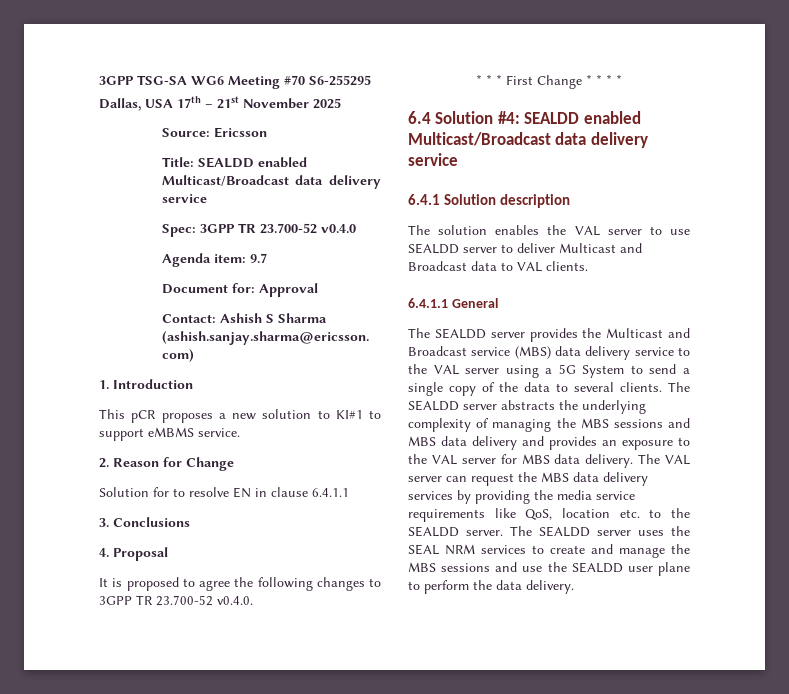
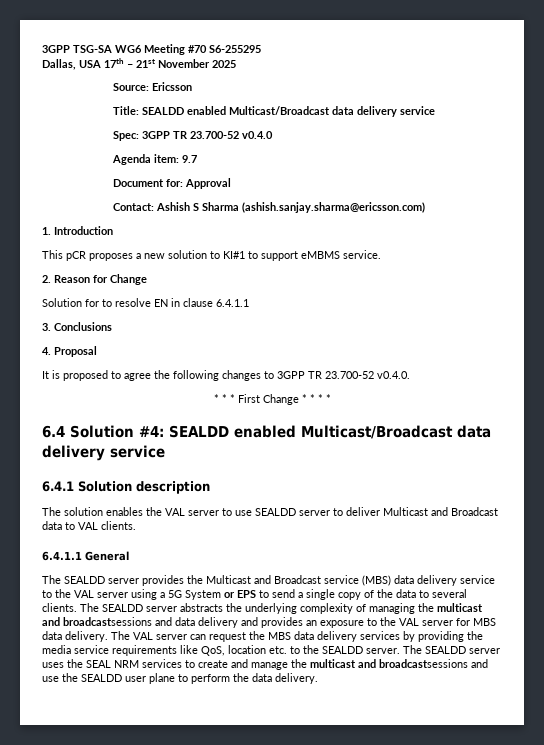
- The SEALDD server provides the Multicast and Broadcast service (MBS) data delivery service to the VAL server using a 5G System to send a single copy of the data to several clients.
+ The SEALDD server provides the Multicast and Broadcast service (MBS) data delivery service to the VAL server using a 5G System or EPS to send a single copy of the data to several clients.
- The SEALDD server abstracts the underlying complexity of managing the MBS sessions and MBS data delivery and provides an exposure to the VAL server for MBS data delivery.
+ The SEALDD server abstracts the underlying complexity of managing the multicast and broadcastsessions and data delivery and provides an exposure to the VAL server for MBS data delivery.
- The SEALDD server uses the SEAL NRM services to create and manage the MBS sessions and use the SEALDD user plane to perform the data delivery.
+ The SEALDD server uses the SEAL NRM services to create and manage the multicast and broadcastsessions and use the SEALDD user plane to perform the data delivery.

